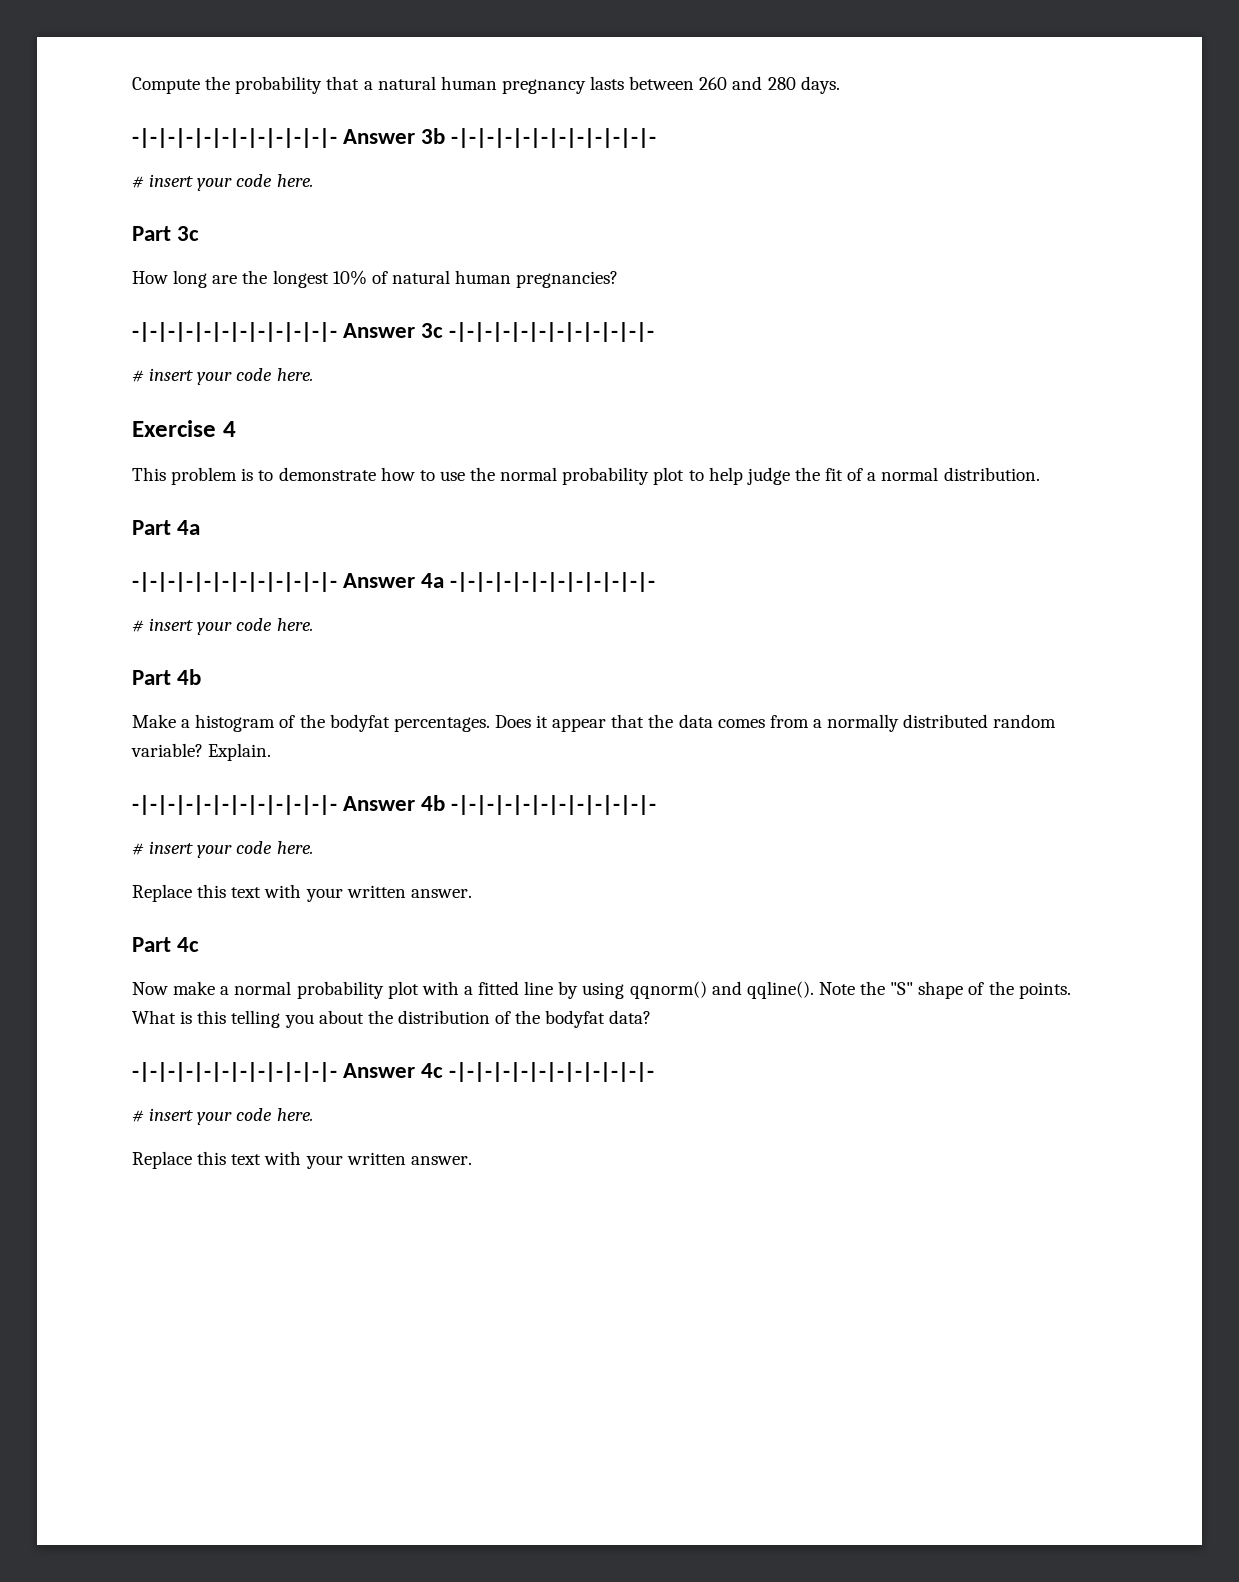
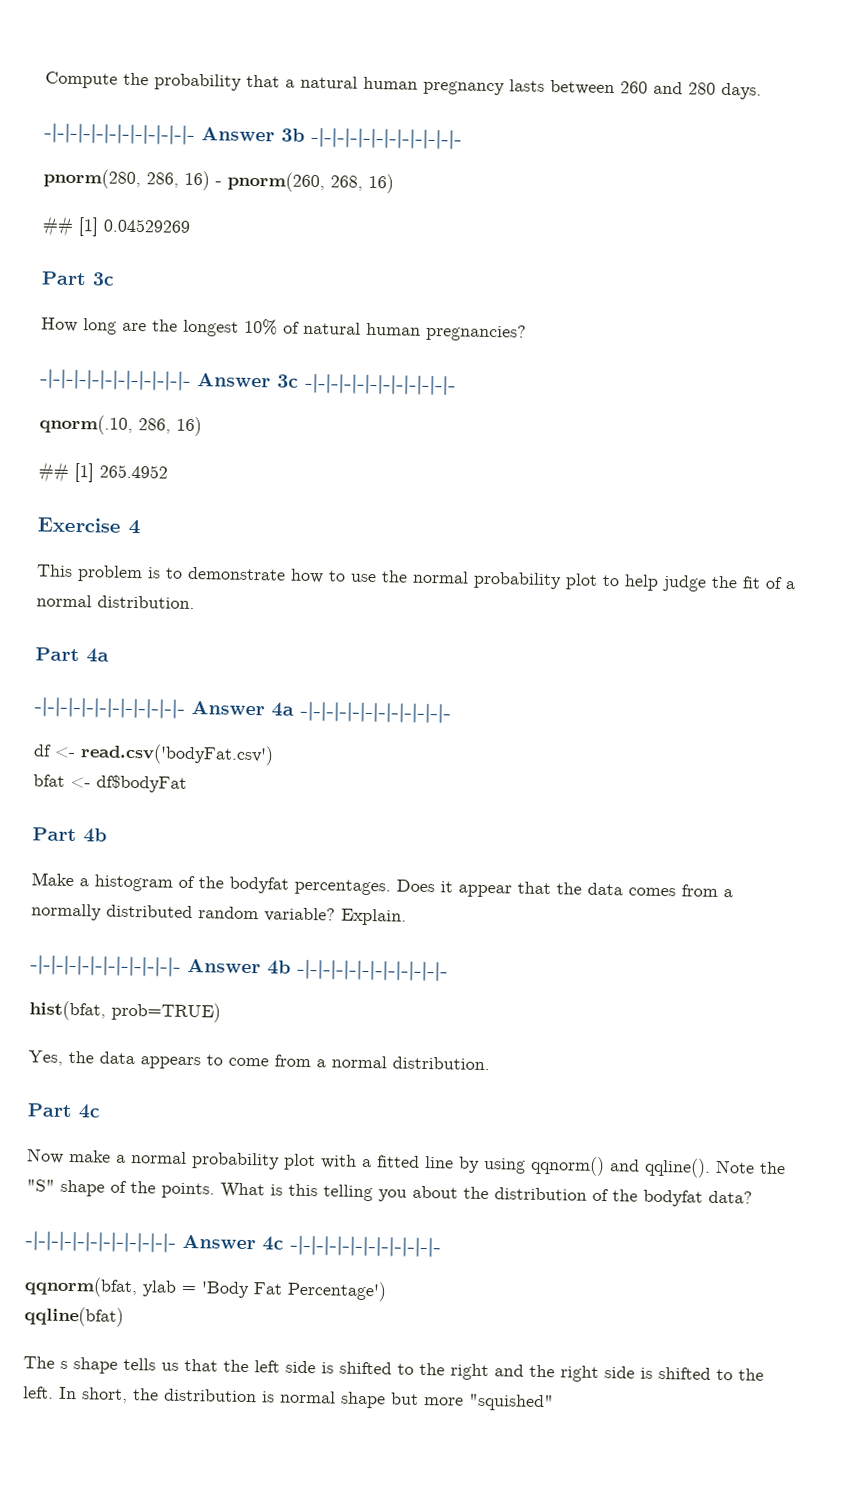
  -|-|-|-|-|-|-|-|-|-|-|- Answer 3b -|-|-|-|-|-|-|-|-|-|-|-
- # insert your code here.
+ pnorm(280, 286, 16) - pnorm(260, 268, 16)
+ ## [1] 0.04529269
  -|-|-|-|-|-|-|-|-|-|-|- Answer 3c -|-|-|-|-|-|-|-|-|-|-|-
- # insert your code here.
+ qnorm(.10, 286, 16)
+ ## [1] 265.4952
  -|-|-|-|-|-|-|-|-|-|-|- Answer 4a -|-|-|-|-|-|-|-|-|-|-|-
- # insert your code here.
+ df <- read.csv('bodyFat.csv')
+ bfat <- df$bodyFat
  -|-|-|-|-|-|-|-|-|-|-|- Answer 4b -|-|-|-|-|-|-|-|-|-|-|-
- # insert your code here.
- Replace this text with your written answer.
+ hist(bfat, prob=TRUE)
+ Yes, the data appears to come from a normal distribution.
  -|-|-|-|-|-|-|-|-|-|-|- Answer 4c -|-|-|-|-|-|-|-|-|-|-|-
- # insert your code here.
- Replace this text with your written answer.
+ qqnorm(bfat, ylab = 'Body Fat Percentage')
+ qqline(bfat)
+ The s shape tells us that the left side is shifted to the right and the right side is shifted to the left. In short, the distribution is normal shape but more "squished"

